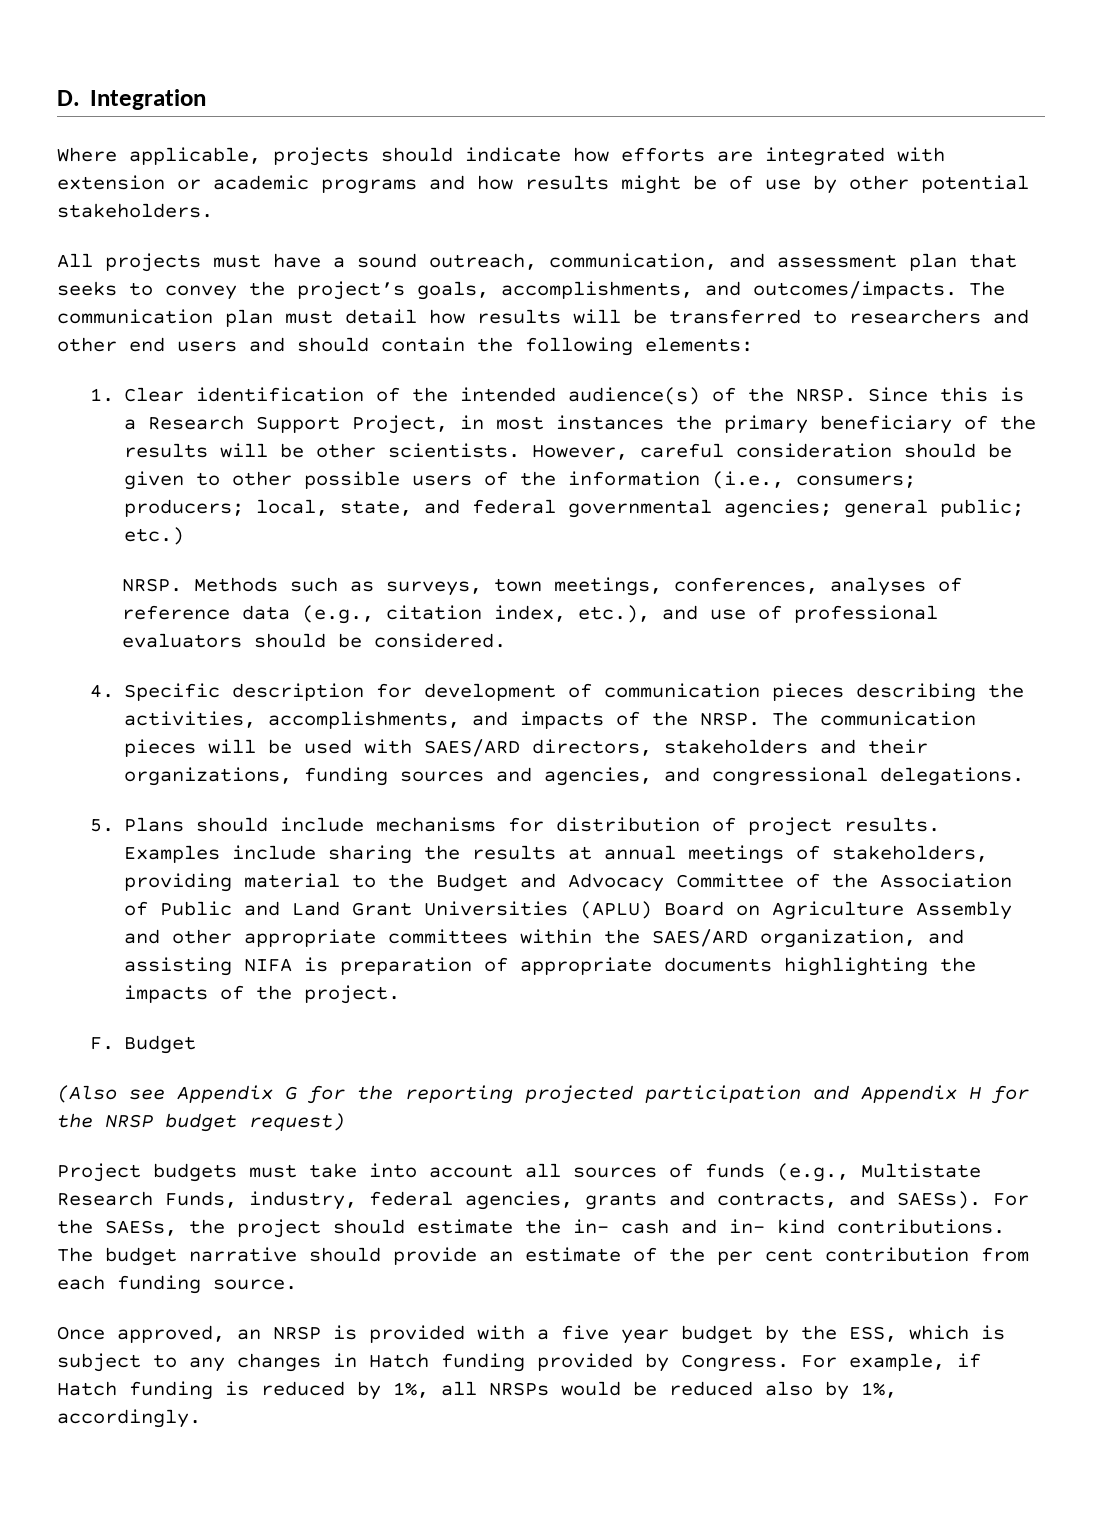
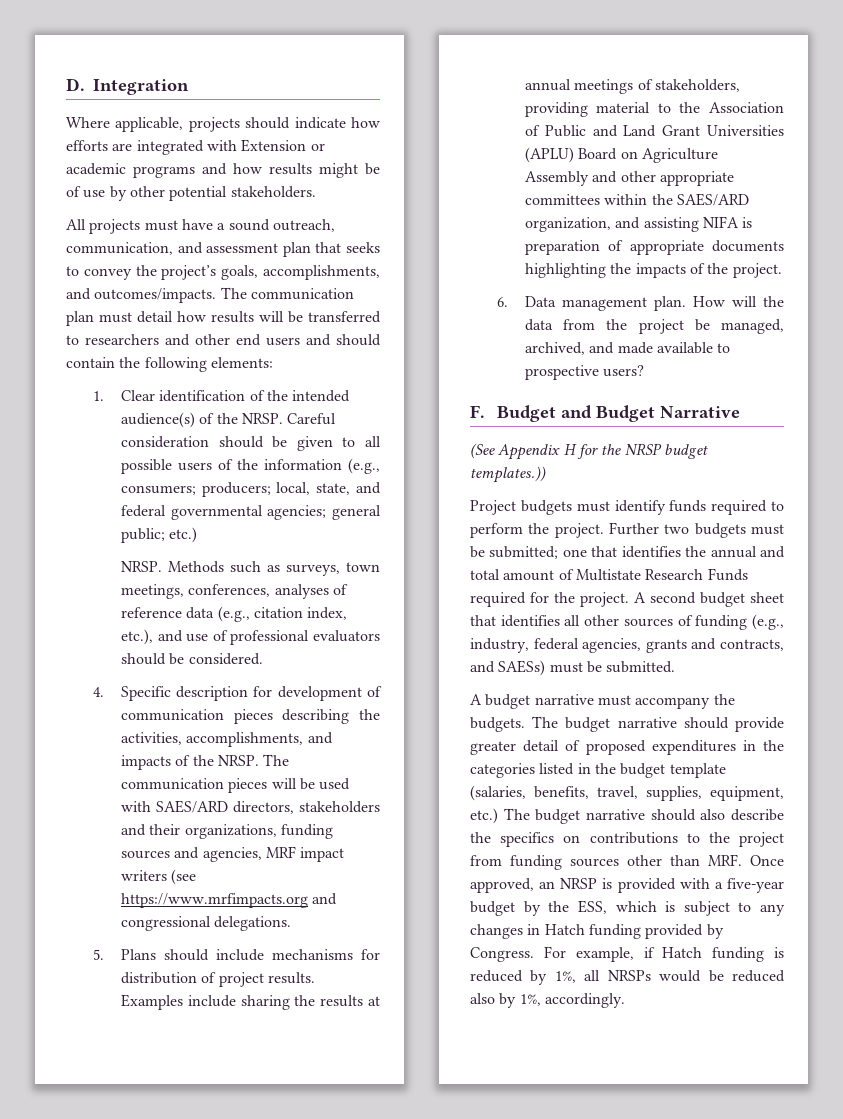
- Where applicable, projects should indicate how efforts are integrated with extension or academic programs and how results might be of use by other potential stakeholders.
+ Where applicable, projects should indicate how efforts are integrated with Extension or academic programs and how results might be of use by other potential stakeholders.
- Since this is a Research Support Project, in most instances the primary beneficiary of the results will be other scientists. However, careful consideration should be given to other possible users of the information (i.e., consumers; producers; local, state, and federal governmental agencies; general public; etc.)
+ Careful consideration should be given to all possible users of the information (e.g., consumers; producers; local, state, and federal governmental agencies; general public; etc.)
- The communication pieces will be used with SAES/ARD directors, stakeholders and their organizations, funding sources and agencies, and congressional delegations.
+ The communication pieces will be used with SAES/ARD directors, stakeholders and their organizations, funding sources and agencies, MRF impact writers (see https://www.mrfimpacts.org and congressional delegations.
- Examples include sharing the results at annual meetings of stakeholders, providing material to the Budget and Advocacy Committee of the Association of Public and Land Grant Universities (APLU) Board on Agriculture Assembly and other appropriate committees within the SAES/ARD organization, and assisting NIFA is preparation of appropriate documents highlighting the impacts of the project.
+ Examples include sharing the results at annual meetings of stakeholders, providing material to the Association of Public and Land Grant Universities (APLU) Board on Agriculture Assembly and other appropriate committees within the SAES/ARD organization, and assisting NIFA is preparation of appropriate documents highlighting the impacts of the project.
- F. Budget
- (Also see Appendix G for the reporting projected participation and Appendix H for the NRSP budget request)
+ 6. Data management plan. How will the data from the project be managed, archived, and made available to prospective users?
+ F. Budget and Budget Narrative
+ (See Appendix H for the NRSP budget templates.))
- Project budgets must take into account all sources of funds (e.g., Multistate Research Funds, industry, federal agencies, grants and contracts, and SAESs). For the SAESs, the project should estimate the in- cash and in- kind contributions.
+ Project budgets must identify funds required to perform the project. Further two budgets must be submitted; one that identifies the annual and total amount of Multistate Research Funds required for the project. A second budget sheet that identifies all other sources of funding (e.g., industry, federal agencies, grants and contracts, and SAESs) must be submitted.
+ A budget narrative must accompany the budgets.
- The budget narrative should provide an estimate of the per cent contribution from each funding source.
- Once approved, an NRSP is provided with a five year budget by the ESS, which is subject to any changes in Hatch funding provided by Congress.
+ The budget narrative should provide greater detail of proposed expenditures in the categories listed in the budget template (salaries, benefits, travel, supplies, equipment, etc.) The budget narrative should also describe the specifics on contributions to the project from funding sources other than MRF. Once approved, an NRSP is provided with a five-year budget by the ESS, which is subject to any changes in Hatch funding provided by Congress.

